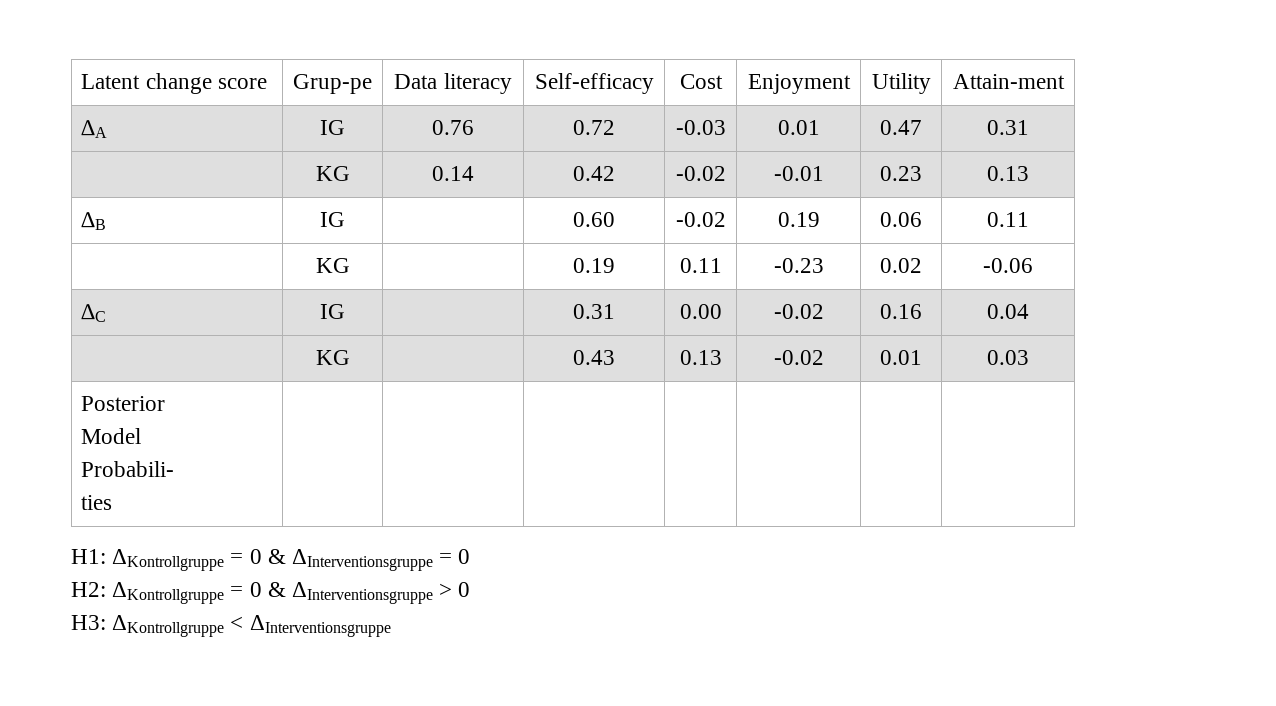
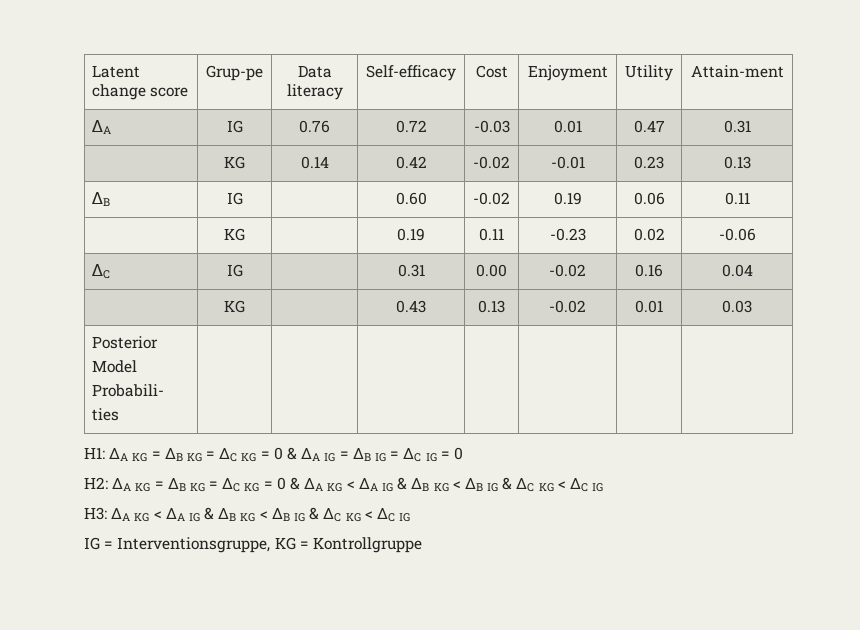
- H1: ΔKontrollgruppe = 0 & ΔInterventionsgruppe = 0
- H2: ΔKontrollgruppe = 0 & ΔInterventionsgruppe > 0
- H3: ΔKontrollgruppe < ΔInterventionsgruppe
+ H1: ΔA KG = ΔB KG = ΔC KG = 0 & ΔA IG = ΔB IG = ΔC IG = 0
+ H2: ΔA KG = ΔB KG = ΔC KG = 0 & ΔA KG < ΔA IG & ΔB KG < ΔB IG & ΔC KG < ΔC IG
+ H3: ΔA KG < ΔA IG & ΔB KG < ΔB IG & ΔC KG < ΔC IG
+ IG = Interventionsgruppe, KG = Kontrollgruppe

